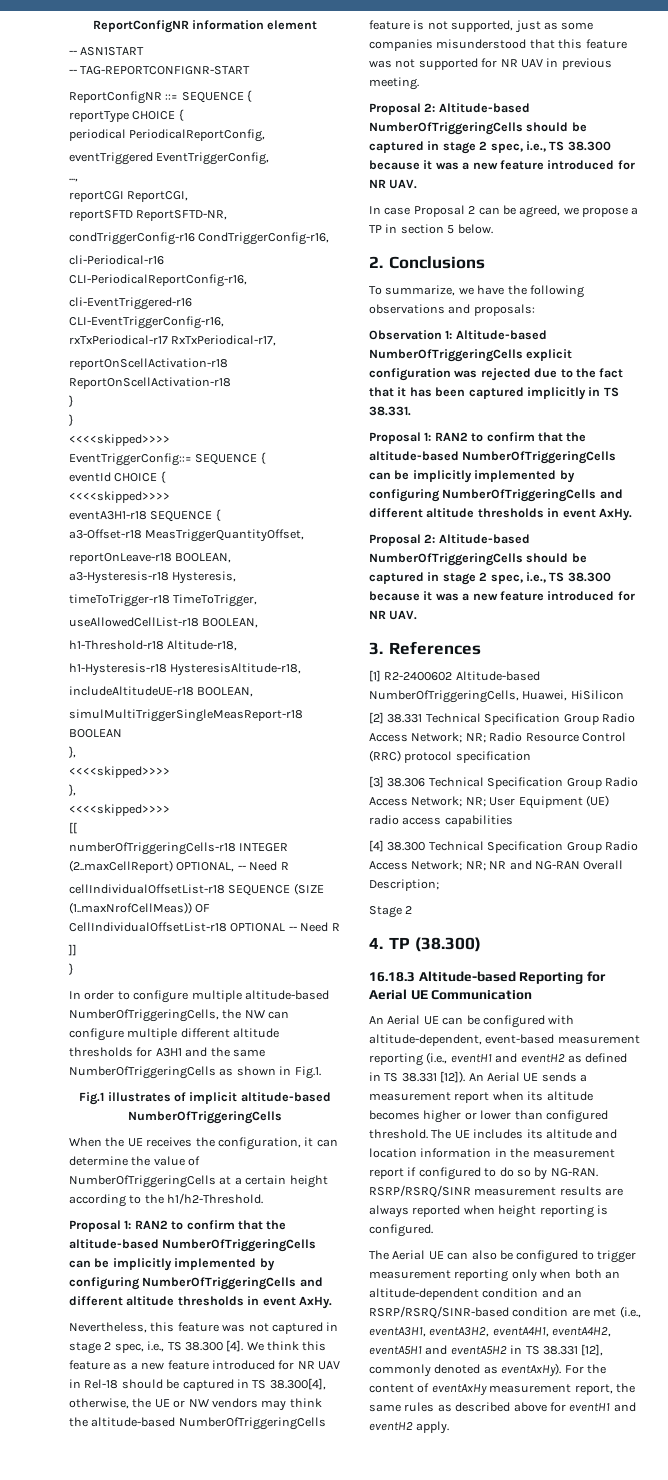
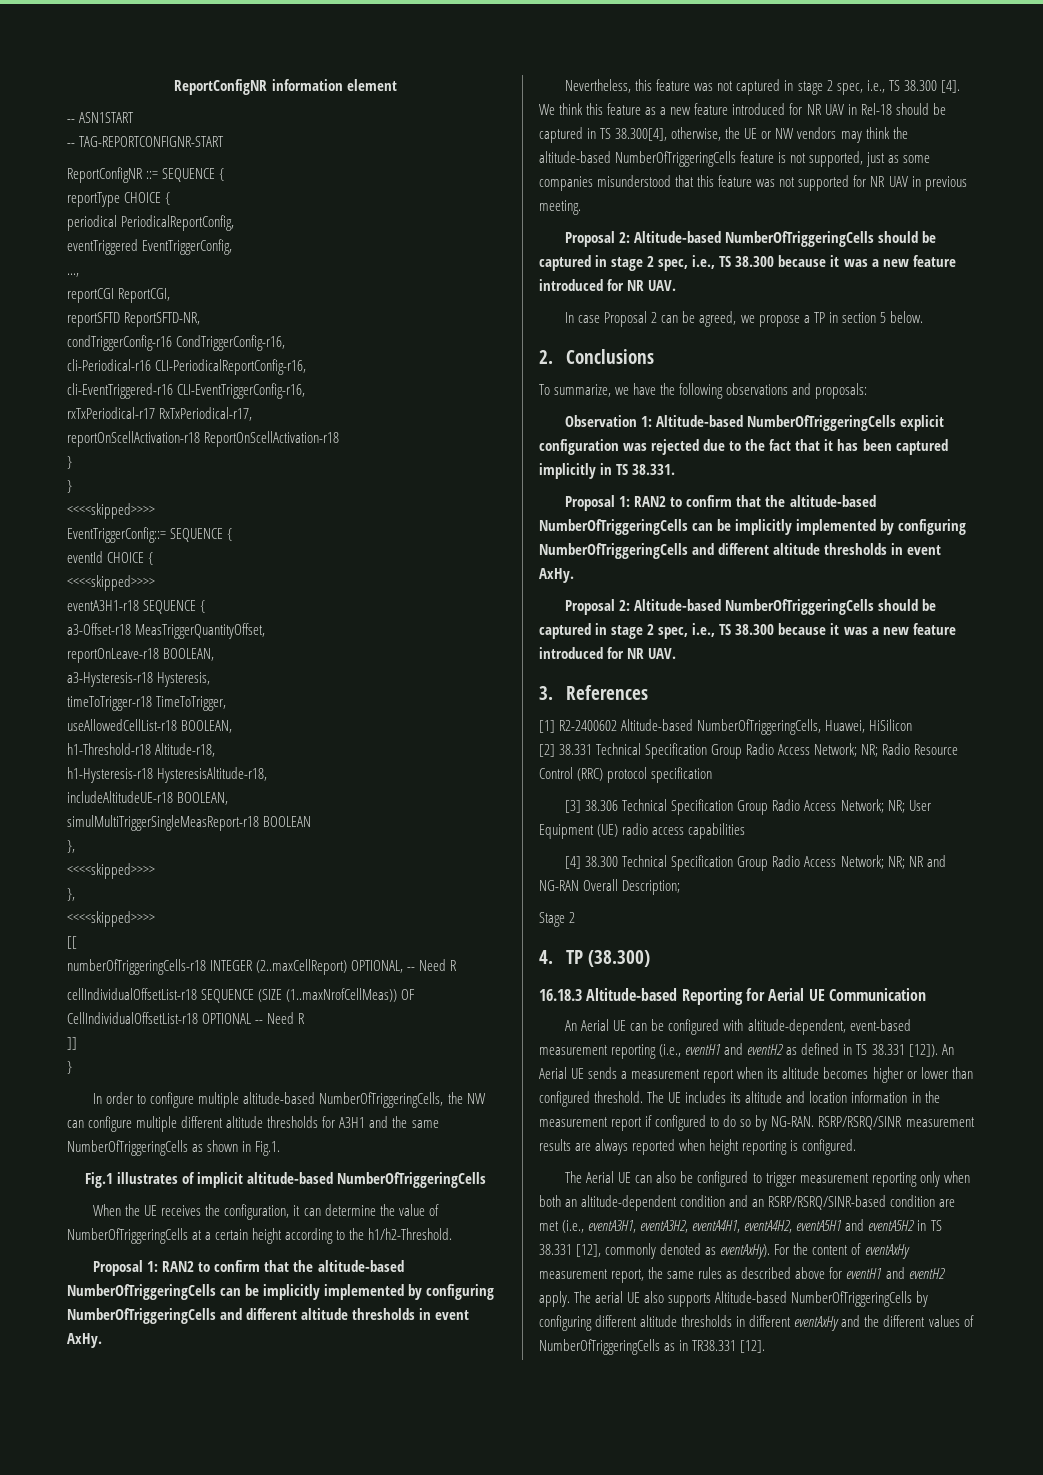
+ The aerial UE also supports Altitude-based NumberOfTriggeringCells by configuring different altitude thresholds in different eventAxHy and the different values of NumberOfTriggeringCells as in TR38.331 [12].

